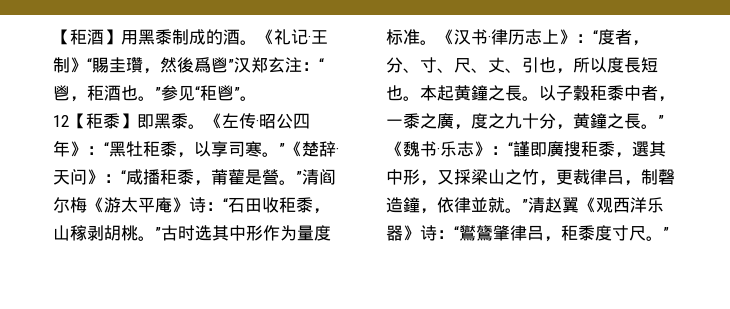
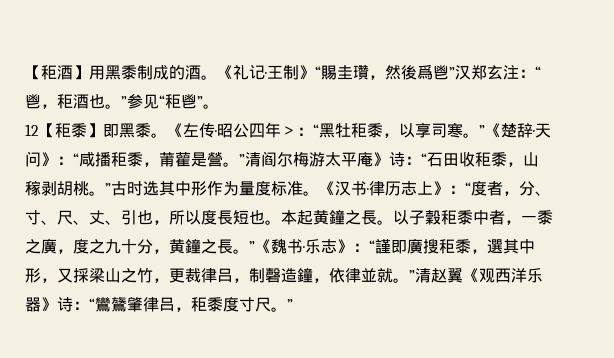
- 《左传·昭公四年》：“黑牡秬黍，以享司寒。”《楚辞·天问》：“咸播秬黍，莆雚是營。”清阎尔梅《游太平庵》诗：“石田收秬黍，山稼剥胡桃。”古时选其中形作为量度标准。
+ 《左传·昭公四年＞：“黑牡秬黍，以享司寒。”《楚辞·天问》：“咸播秬黍，莆雚是營。”清阎尔梅游太平庵》诗：“石田收秬黍，山稼剥胡桃。”古时选其中形作为量度标准。
- 以子穀秬黍中者，一黍之廣，度之九十分，黄鐘之長。”《魏书·乐志》：“謹即廣搜秬黍，選其中形，又採梁山之竹，更裁律吕，制磬造鐘，依律並就。”清赵翼《观西洋乐器》诗：“鸑鷟肇律吕，秬黍度寸尺。”
+ 以子穀秬黍中者，一黍之廣，度之九十分，黄鐘之長。”《魏书·乐志》：“謹即廣搜秬黍，選其中形，又採梁山之竹，更裁律吕，制磬造鐘，依律並就。”清赵翼《观西洋乐器》诗：“鸞鷟肇律吕，秬黍度寸尺。”

